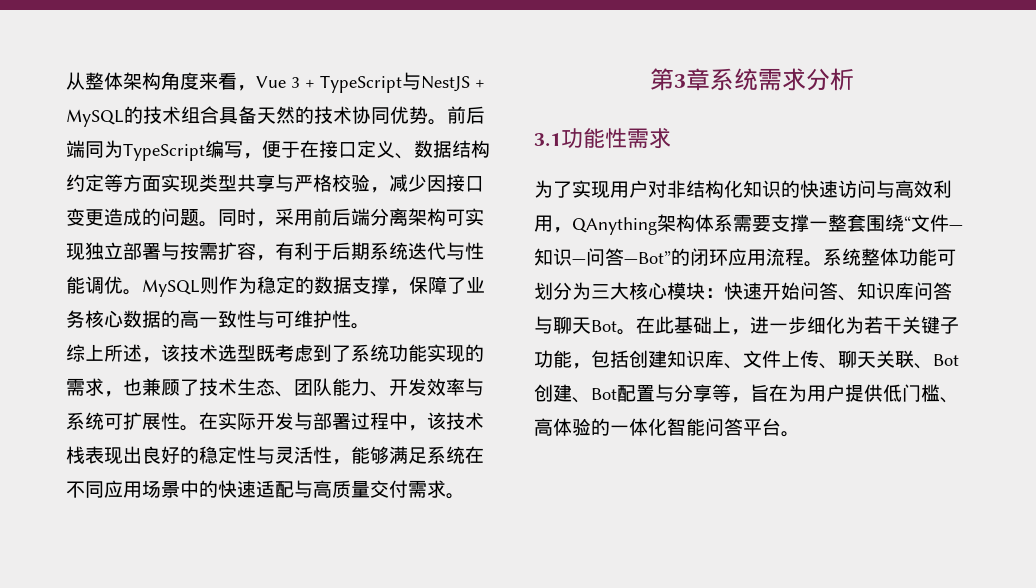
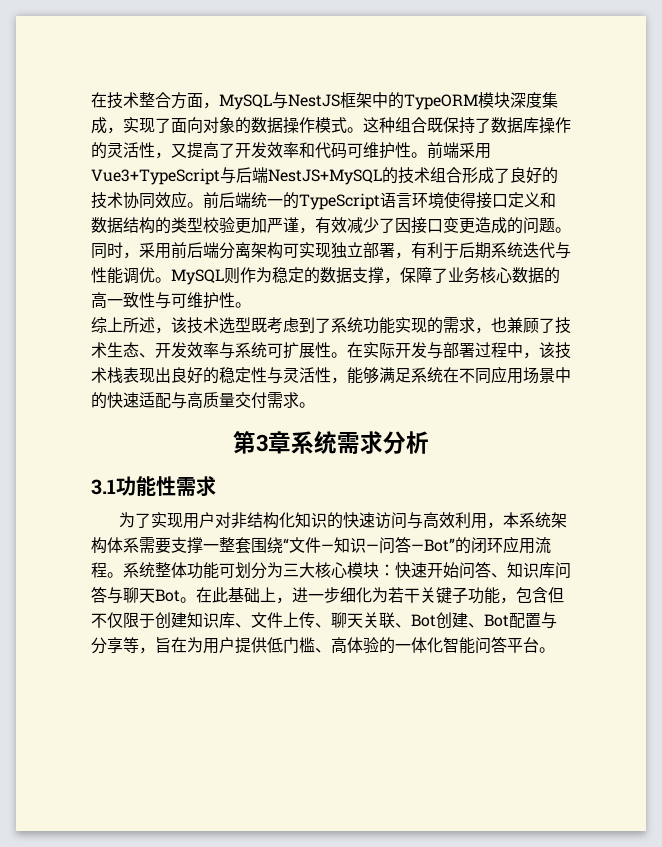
- 从整体架构角度来看，Vue 3 + TypeScript与NestJS + MySQL的技术组合具备天然的技术协同优势。
+ 在技术整合方面，MySQL与NestJS框架中的TypeORM模块深度集成，实现了面向对象的数据操作模式。这种组合既保持了数据库操作的灵活性，又提高了开发效率和代码可维护性。前端采用Vue3+TypeScript与后端NestJS+MySQL的技术组合形成了良好的技术协同效应。
- 前后端同为TypeScript编写，便于在接口定义、数据结构约定等方面实现类型共享与严格校验，减少因接口变更造成的问题。
+ 前后端统一的TypeScript语言环境使得接口定义和数据结构的类型校验更加严谨，有效减少了因接口变更造成的问题。
- 同时，采用前后端分离架构可实现独立部署与按需扩容，有利于后期系统迭代与性能调优。
+ 同时，采用前后端分离架构可实现独立部署，有利于后期系统迭代与性能调优。
- 综上所述，该技术选型既考虑到了系统功能实现的需求，也兼顾了技术生态、团队能力、开发效率与系统可扩展性。
+ 综上所述，该技术选型既考虑到了系统功能实现的需求，也兼顾了技术生态、开发效率与系统可扩展性。
- 为了实现用户对非结构化知识的快速访问与高效利用，QAnything架构体系需要支撑一整套围绕“文件—知识—问答—Bot”的闭环应用流程。
+ 为了实现用户对非结构化知识的快速访问与高效利用，本系统架构体系需要支撑一整套围绕“文件—知识—问答—Bot”的闭环应用流程。
- 在此基础上，进一步细化为若干关键子功能，包括创建知识库、文件上传、聊天关联、Bot创建、Bot配置与分享等，旨在为用户提供低门槛、高体验的一体化智能问答平台。
+ 在此基础上，进一步细化为若干关键子功能，包含但不仅限于创建知识库、文件上传、聊天关联、Bot创建、Bot配置与分享等，旨在为用户提供低门槛、高体验的一体化智能问答平台。

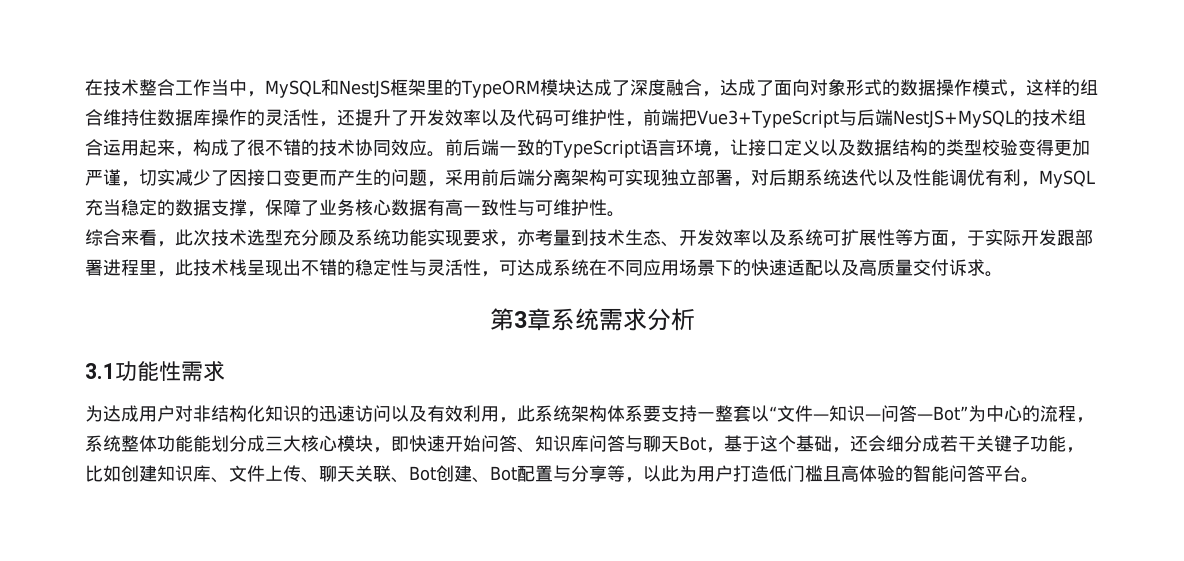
- 在技术整合方面，MySQL与NestJS框架中的TypeORM模块深度集成，实现了面向对象的数据操作模式。这种组合既保持了数据库操作的灵活性，又提高了开发效率和代码可维护性。前端采用Vue3+TypeScript与后端NestJS+MySQL的技术组合形成了良好的技术协同效应。
+ 在技术整合工作当中，MySQL和NestJS框架里的TypeORM模块达成了深度融合，达成了面向对象形式的数据操作模式，这样的组合维持住数据库操作的灵活性，还提升了开发效率以及代码可维护性，前端把Vue3+TypeScript与后端NestJS+MySQL的技术组合运用起来，构成了很不错的技术协同效应。
- 前后端统一的TypeScript语言环境使得接口定义和数据结构的类型校验更加严谨，有效减少了因接口变更造成的问题。同时，采用前后端分离架构可实现独立部署，有利于后期系统迭代与性能调优。MySQL则作为稳定的数据支撑，保障了业务核心数据的高一致性与可维护性。
+ 前后端一致的TypeScript语言环境，让接口定义以及数据结构的类型校验变得更加严谨，切实减少了因接口变更而产生的问题，采用前后端分离架构可实现独立部署，对后期系统迭代以及性能调优有利，MySQL充当稳定的数据支撑，保障了业务核心数据有高一致性与可维护性。
- 综上所述，该技术选型既考虑到了系统功能实现的需求，也兼顾了技术生态、开发效率与系统可扩展性。在实际开发与部署过程中，该技术栈表现出良好的稳定性与灵活性，能够满足系统在不同应用场景中的快速适配与高质量交付需求。
+ 综合来看，此次技术选型充分顾及系统功能实现要求，亦考量到技术生态、开发效率以及系统可扩展性等方面，于实际开发跟部署进程里，此技术栈呈现出不错的稳定性与灵活性，可达成系统在不同应用场景下的快速适配以及高质量交付诉求。
- 为了实现用户对非结构化知识的快速访问与高效利用，本系统架构体系需要支撑一整套围绕“文件—知识—问答—Bot”的闭环应用流程。系统整体功能可划分为三大核心模块：快速开始问答、知识库问答与聊天Bot。在此基础上，进一步细化为若干关键子功能，包含但不仅限于创建知识库、文件上传、聊天关联、Bot创建、Bot配置与分享等，旨在为用户提供低门槛、高体验的一体化智能问答平台。
+ 为达成用户对非结构化知识的迅速访问以及有效利用，此系统架构体系要支持一整套以“文件—知识—问答—Bot”为中心的流程，系统整体功能能划分成三大核心模块，即快速开始问答、知识库问答与聊天Bot，基于这个基础，还会细分成若干关键子功能，比如创建知识库、文件上传、聊天关联、Bot创建、Bot配置与分享等，以此为用户打造低门槛且高体验的智能问答平台。

